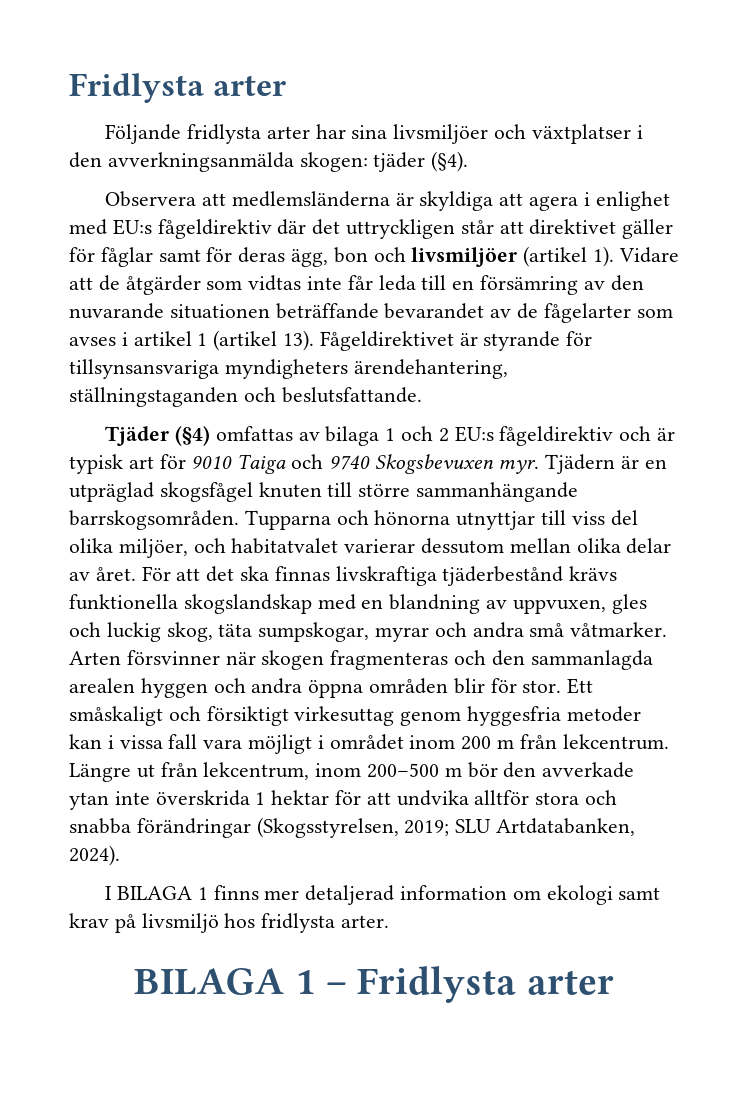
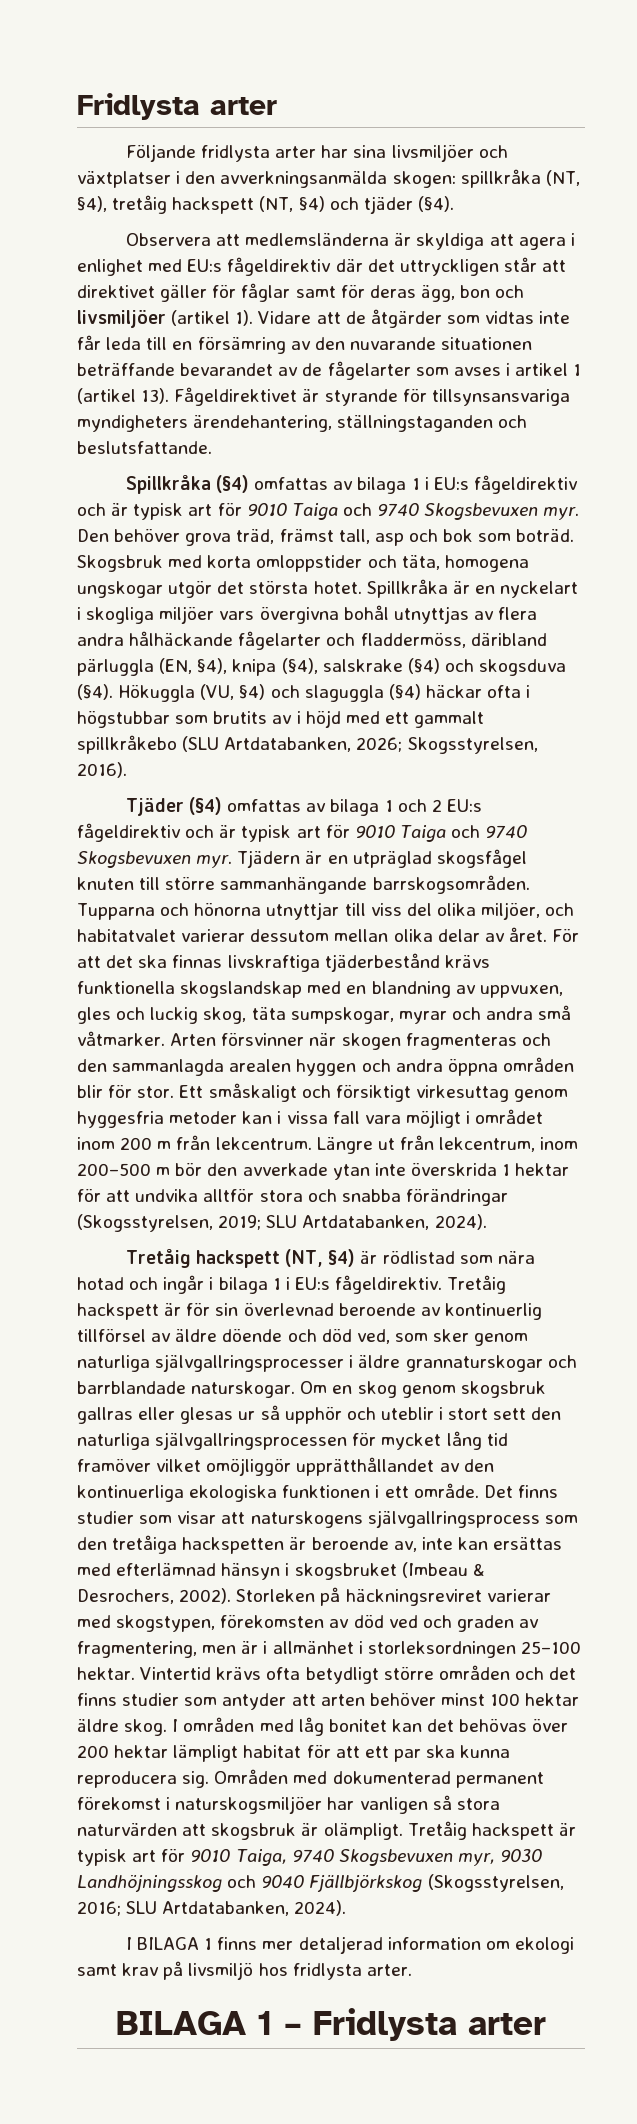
- Följande fridlysta arter har sina livsmiljöer och växtplatser i den avverkningsanmälda skogen: tjäder (§4).
+ Följande fridlysta arter har sina livsmiljöer och växtplatser i den avverkningsanmälda skogen: spillkråka (NT, §4), tretåig hackspett (NT, §4) och tjäder (§4).
+ Spillkråka (§4) omfattas av bilaga 1 i EU:s fågeldirektiv och är typisk art för 9010 Taiga och 9740 Skogsbevuxen myr. Den behöver grova träd, främst tall, asp och bok som boträd. Skogsbruk med korta omloppstider och täta, homogena ungskogar utgör det största hotet. Spillkråka är en nyckelart i skogliga miljöer vars övergivna bohål utnyttjas av flera andra hålhäckande fågelarter och fladdermöss, däribland pärluggla (EN, §4), knipa (§4), salskrake (§4) och skogsduva (§4). Hökuggla (VU, §4) och slaguggla (§4) häckar ofta i högstubbar som brutits av i höjd med ett gammalt spillkråkebo (SLU Artdatabanken, 2026; Skogsstyrelsen, 2016).
+ Tretåig hackspett (NT, §4) är rödlistad som nära hotad och ingår i bilaga 1 i EU:s fågeldirektiv. Tretåig hackspett är för sin överlevnad beroende av kontinuerlig tillförsel av äldre döende och död ved, som sker genom naturliga självgallringsprocesser i äldre grannaturskogar och barrblandade naturskogar. Om en skog genom skogsbruk gallras eller glesas ur så upphör och uteblir i stort sett den naturliga självgallringsprocessen för mycket lång tid framöver vilket omöjliggör upprätthållandet av den kontinuerliga ekologiska funktionen i ett område. Det finns studier som visar att naturskogens självgallringsprocess som den tretåiga hackspetten är beroende av, inte kan ersättas med efterlämnad hänsyn i skogsbruket (Imbeau & Desrochers, 2002). Storleken på häckningsreviret varierar med skogstypen, förekomsten av död ved och graden av fragmentering, men är i allmänhet i storleksordningen 25–100 hektar. Vintertid krävs ofta betydligt större områden och det finns studier som antyder att arten behöver minst 100 hektar äldre skog. I områden med låg bonitet kan det behövas över 200 hektar lämpligt habitat för att ett par ska kunna reproducera sig. Områden med dokumenterad permanent förekomst i naturskogsmiljöer har vanligen så stora naturvärden att skogsbruk är olämpligt. Tretåig hackspett är typisk art för 9010 Taiga, 9740 Skogsbevuxen myr, 9030 Landhöjningsskog och 9040 Fjällbjörkskog (Skogsstyrelsen, 2016; SLU Artdatabanken, 2024).

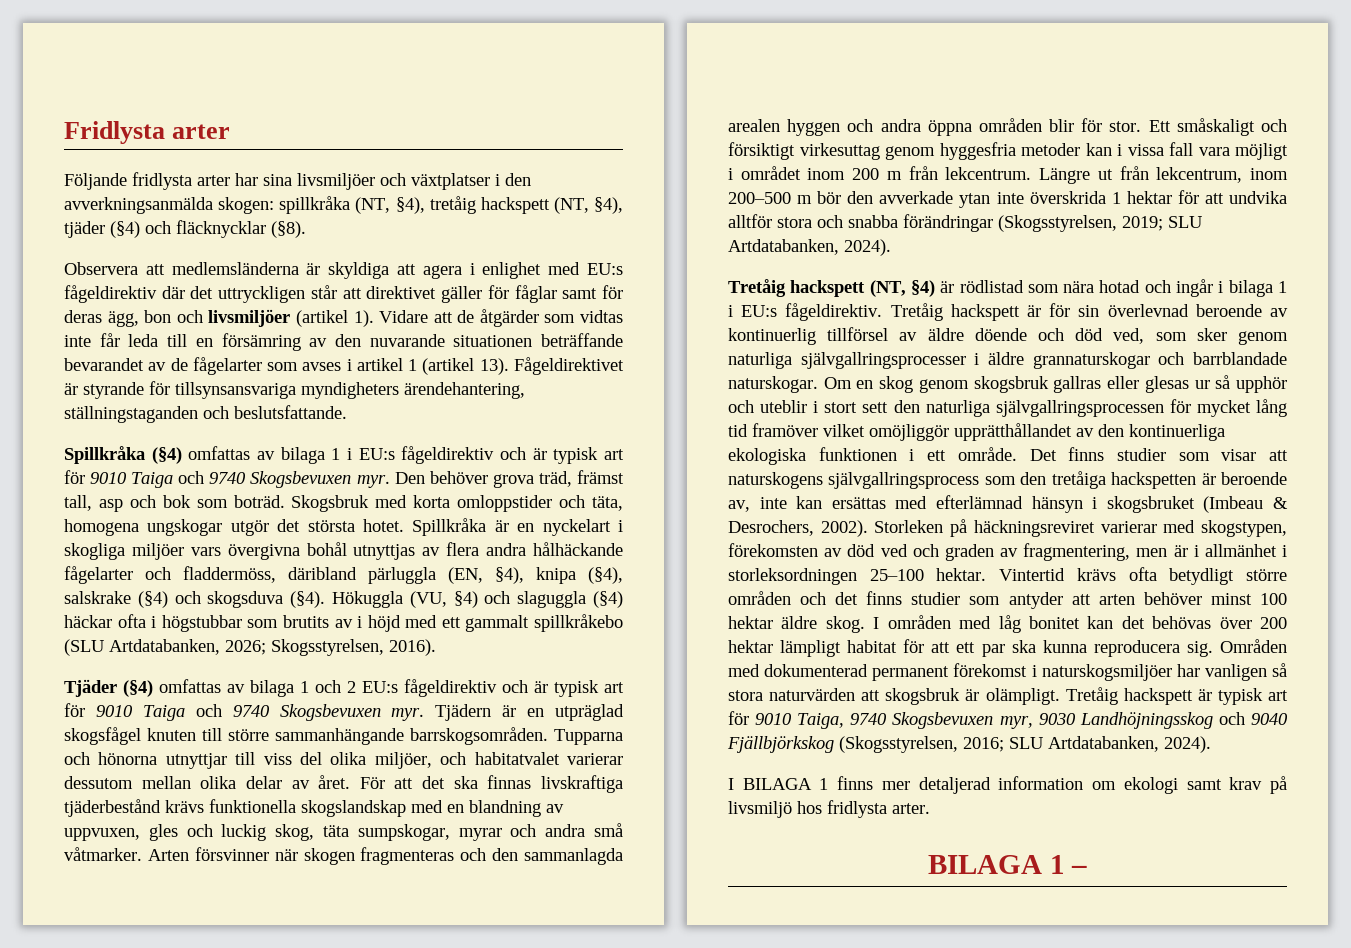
- Följande fridlysta arter har sina livsmiljöer och växtplatser i den avverkningsanmälda skogen: spillkråka (NT, §4), tretåig hackspett (NT, §4) och tjäder (§4).
+ Följande fridlysta arter har sina livsmiljöer och växtplatser i den avverkningsanmälda skogen: spillkråka (NT, §4), tretåig hackspett (NT, §4), tjäder (§4) och fläcknycklar (§8).
- BILAGA 1 – Fridlysta arter
+ BILAGA 1 –

